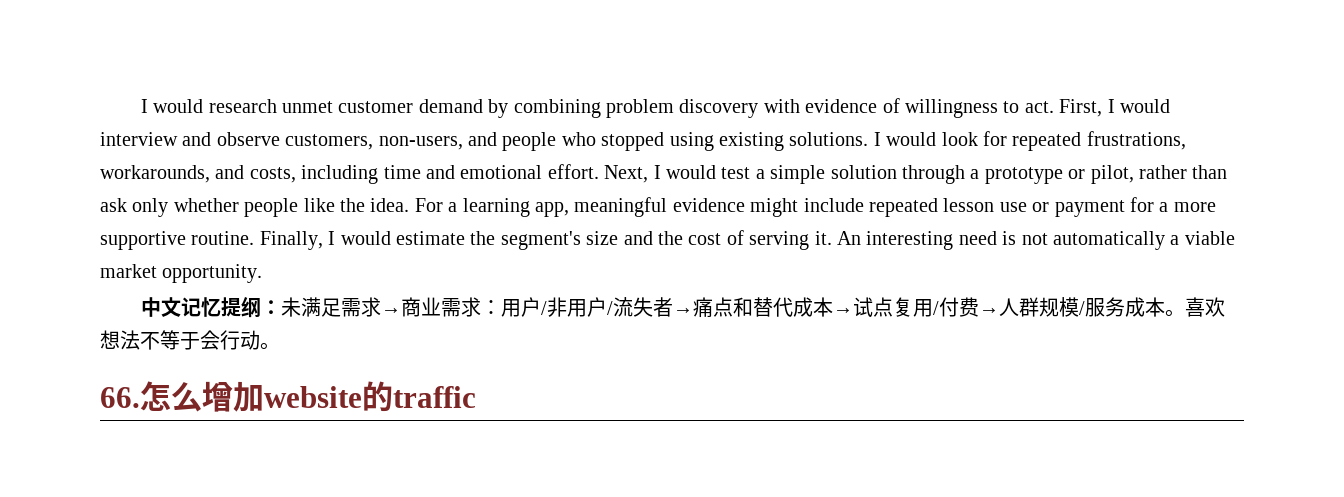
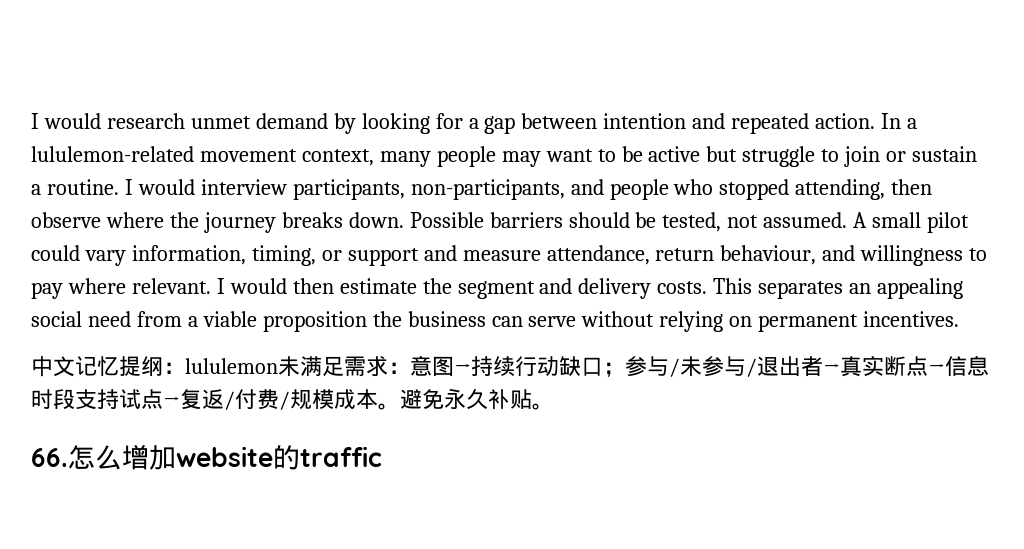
- I would research unmet customer demand by combining problem discovery with evidence of willingness to act. First, I would interview and observe customers, non-users, and people who stopped using existing solutions. I would look for repeated frustrations, workarounds, and costs, including time and emotional effort. Next, I would test a simple solution through a prototype or pilot, rather than ask only whether people like the idea. For a learning app, meaningful evidence might include repeated lesson use or payment for a more supportive routine. Finally, I would estimate the segment's size and the cost of serving it. An interesting need is not automatically a viable market opportunity.
+ I would research unmet demand by looking for a gap between intention and repeated action. In a lululemon-related movement context, many people may want to be active but struggle to join or sustain a routine. I would interview participants, non-participants, and people who stopped attending, then observe where the journey breaks down. Possible barriers should be tested, not assumed. A small pilot could vary information, timing, or support and measure attendance, return behaviour, and willingness to pay where relevant. I would then estimate the segment and delivery costs. This separates an appealing social need from a viable proposition the business can serve without relying on permanent incentives.
- 中文记忆提纲：未满足需求→商业需求：用户/非用户/流失者→痛点和替代成本→试点复用/付费→人群规模/服务成本。喜欢想法不等于会行动。
+ 中文记忆提纲：lululemon未满足需求：意图→持续行动缺口；参与/未参与/退出者→真实断点→信息时段支持试点→复返/付费/规模成本。避免永久补贴。

